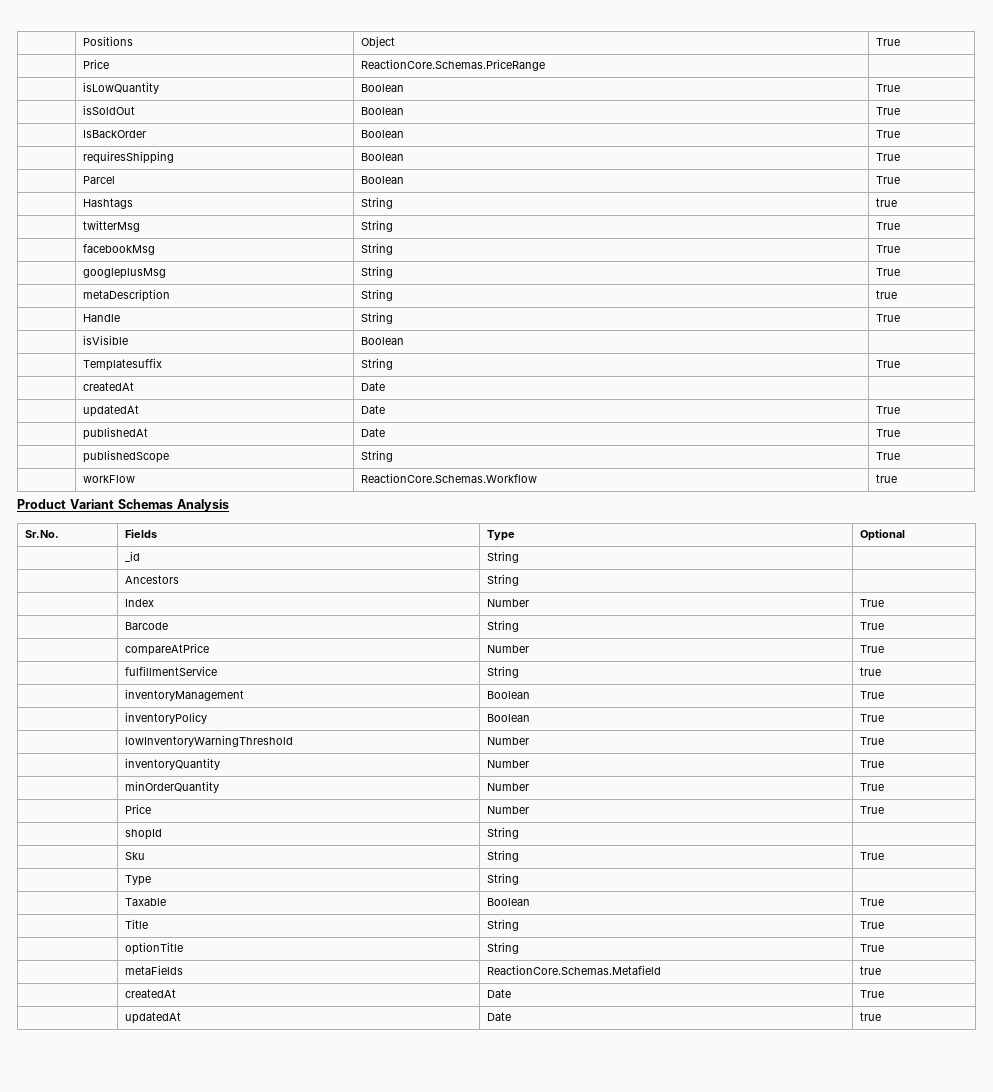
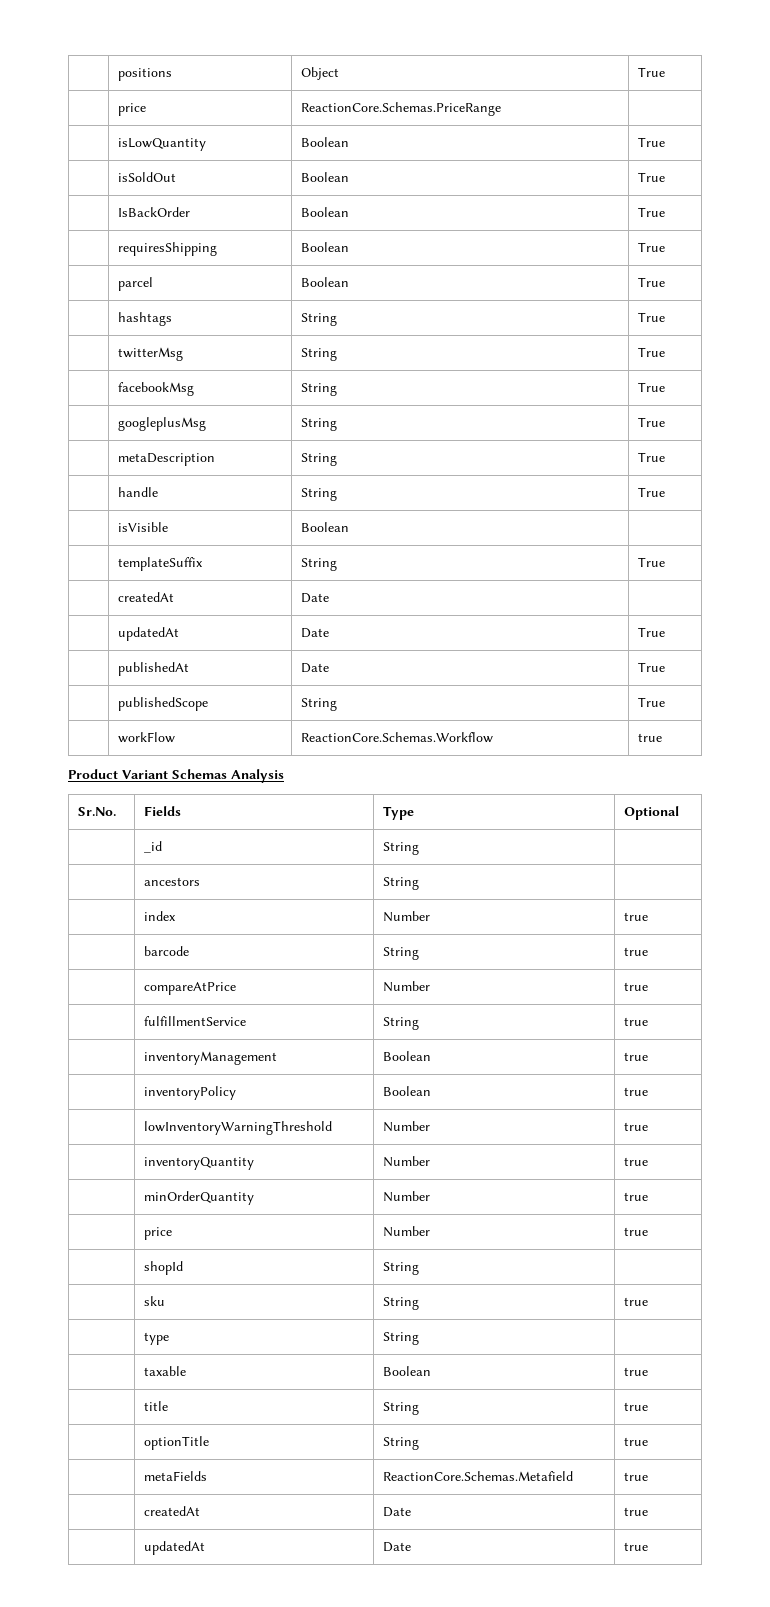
- | Positions | Object | True
+ | positions | Object | True
- | Price | ReactionCore.Schemas.PriceRange |
+ | price | ReactionCore.Schemas.PriceRange |
- | Parcel | Boolean | True
- | Hashtags | String | true
+ | parcel | Boolean | True
+ | hashtags | String | True
- | metaDescription | String | true
- | Handle | String | True
+ | metaDescription | String | True
+ | handle | String | True
- | Templatesuffix | String | True
+ | templateSuffix | String | True
- | Ancestors | String |
- | Index | Number | True
- | Barcode | String | True
+ | ancestors | String |
+ | index | Number | true
+ | barcode | String | true
- | compareAtPrice | Number | True
+ | compareAtPrice | Number | true
- | inventoryManagement | Boolean | True
+ | inventoryManagement | Boolean | true
- | inventoryPolicy | Boolean | True
+ | inventoryPolicy | Boolean | true
- | lowInventoryWarningThreshold | Number | True
+ | lowInventoryWarningThreshold | Number | true
- | inventoryQuantity | Number | True
+ | inventoryQuantity | Number | true
- | minOrderQuantity | Number | True
- | Price | Number | True
+ | minOrderQuantity | Number | true
+ | price | Number | true
- | Sku | String | True
- | Type | String |
- | Taxable | Boolean | True
- | Title | String | True
+ | sku | String | true
+ | type | String |
+ | taxable | Boolean | true
+ | title | String | true
- | optionTitle | String | True
+ | optionTitle | String | true
- | createdAt | Date | True
+ | createdAt | Date | true

